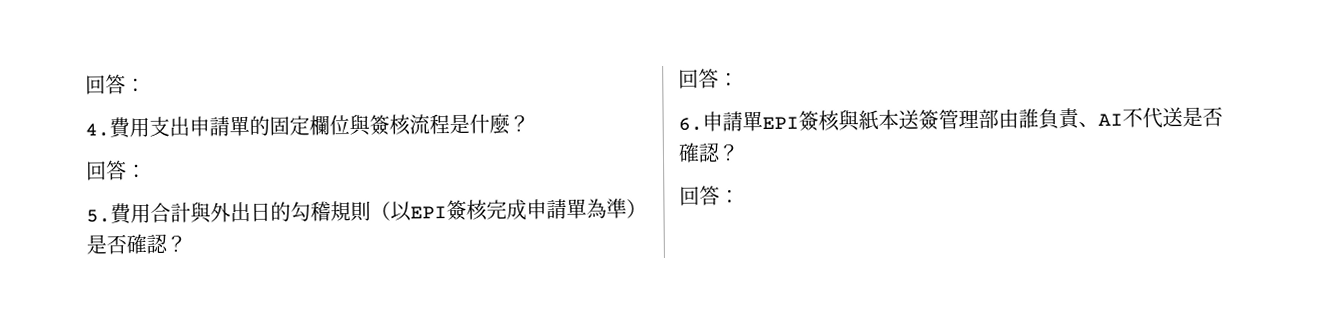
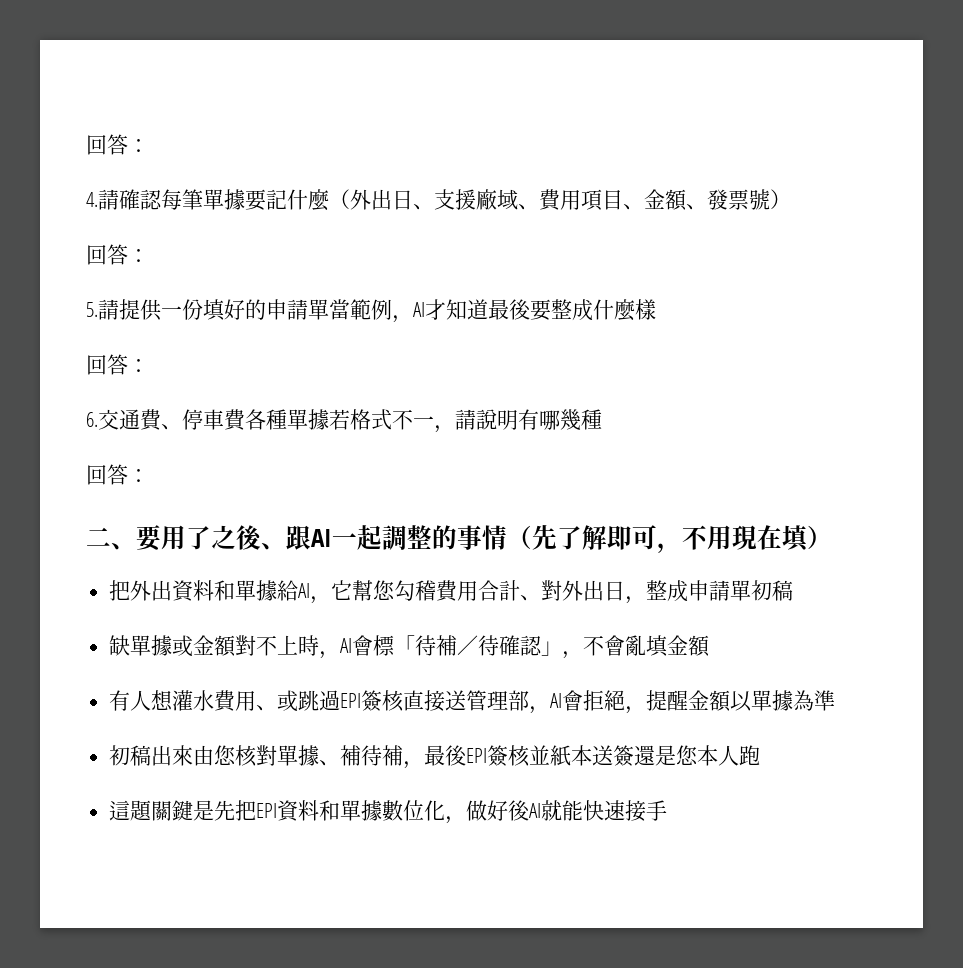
- 4.費用支出申請單的固定欄位與簽核流程是什麼？
+ 4.請確認每筆單據要記什麼（外出日、支援廠域、費用項目、金額、發票號）
  回答：
- 5.費用合計與外出日的勾稽規則（以EPI簽核完成申請單為準）是否確認？
+ 5.請提供一份填好的申請單當範例，AI才知道最後要整成什麼樣
  回答：
- 6.申請單EPI簽核與紙本送簽管理部由誰負責、AI不代送是否確認？
+ 6.交通費、停車費各種單據若格式不一，請說明有哪幾種
  回答：
+ 二、要用了之後、跟AI一起調整的事情（先了解即可，不用現在填）
+ 把外出資料和單據給AI，它幫您勾稽費用合計、對外出日，整成申請單初稿
+ 缺單據或金額對不上時，AI會標「待補／待確認」，不會亂填金額
+ 有人想灌水費用、或跳過EPI簽核直接送管理部，AI會拒絕，提醒金額以單據為準
+ 初稿出來由您核對單據、補待補，最後EPI簽核並紙本送簽還是您本人跑
+ 這題關鍵是先把EPI資料和單據數位化，做好後AI就能快速接手

